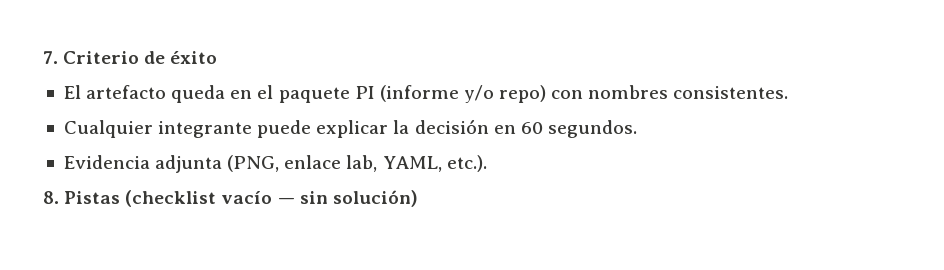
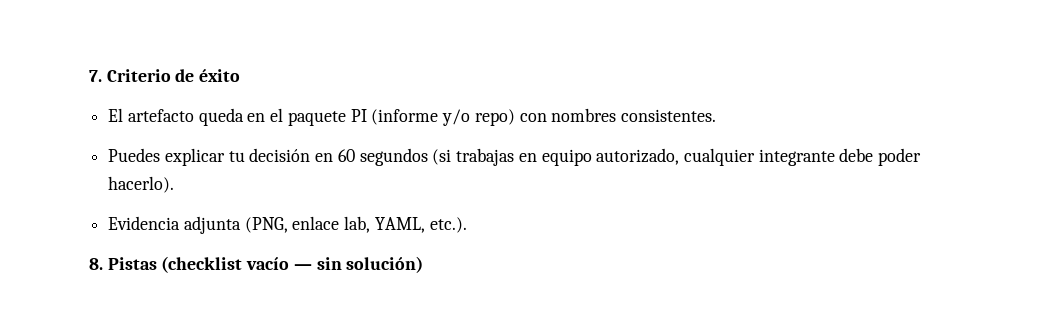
- Cualquier integrante puede explicar la decisión en 60 segundos.
+ Puedes explicar tu decisión en 60 segundos (si trabajas en equipo autorizado, cualquier integrante debe poder hacerlo).

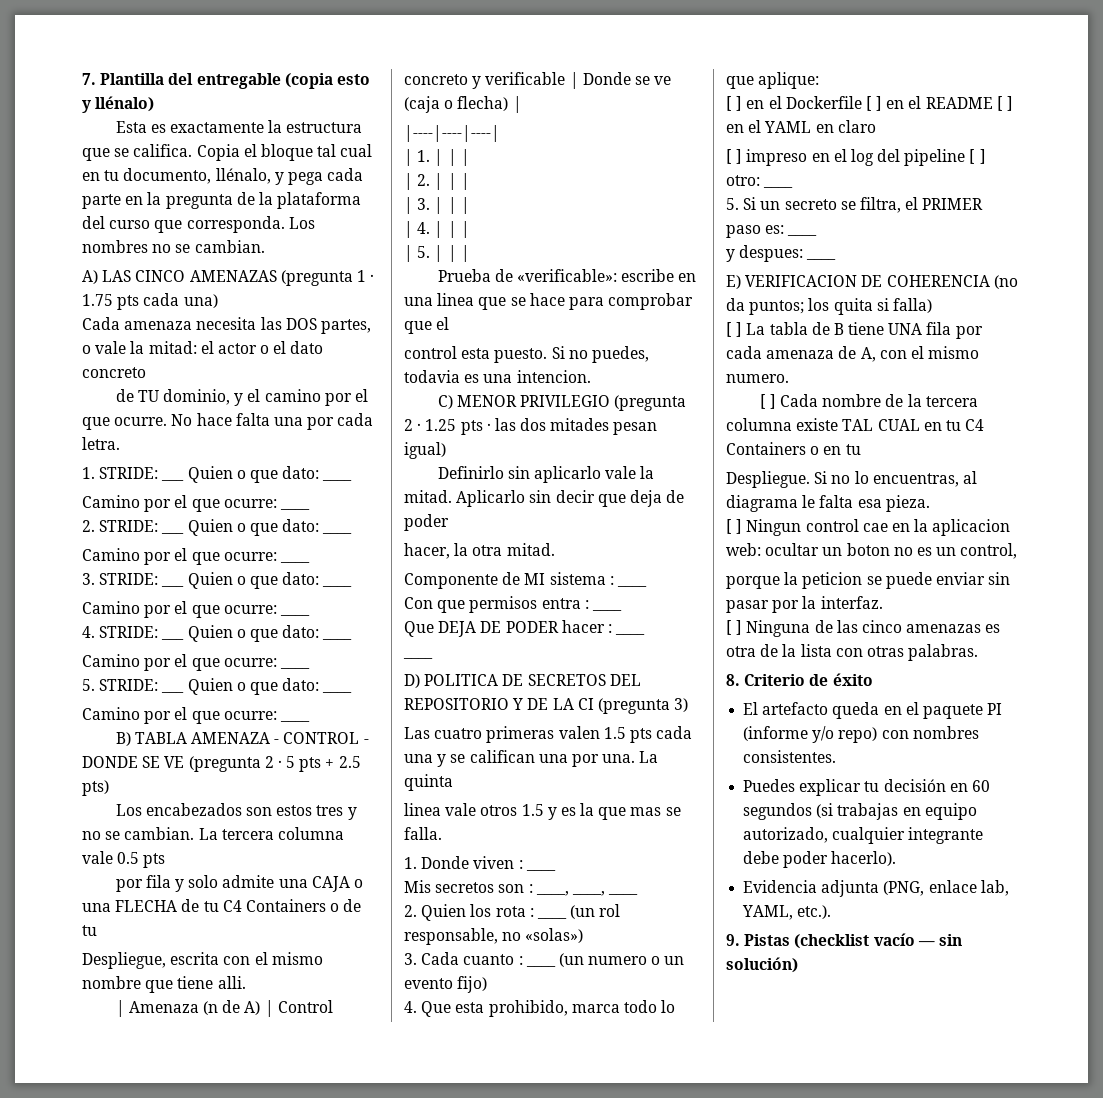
- 7. Criterio de éxito
+ 7. Plantilla del entregable (copia esto y llénalo)
+ Esta es exactamente la estructura que se califica. Copia el bloque tal cual en tu documento, llénalo, y pega cada parte en la pregunta de la plataforma del curso que corresponda. Los nombres no se cambian.
+ A) LAS CINCO AMENAZAS (pregunta 1 · 1.75 pts cada una)
+ Cada amenaza necesita las DOS partes, o vale la mitad: el actor o el dato concreto
+ de TU dominio, y el camino por el que ocurre. No hace falta una por cada letra.
+ 1. STRIDE: ___ Quien o que dato: ____
+ Camino por el que ocurre: ____
+ 2. STRIDE: ___ Quien o que dato: ____
+ Camino por el que ocurre: ____
+ 3. STRIDE: ___ Quien o que dato: ____
+ Camino por el que ocurre: ____
+ 4. STRIDE: ___ Quien o que dato: ____
+ Camino por el que ocurre: ____
+ 5. STRIDE: ___ Quien o que dato: ____
+ Camino por el que ocurre: ____
+ B) TABLA AMENAZA - CONTROL - DONDE SE VE (pregunta 2 · 5 pts + 2.5 pts)
+ Los encabezados son estos tres y no se cambian. La tercera columna vale 0.5 pts
+ por fila y solo admite una CAJA o una FLECHA de tu C4 Containers o de tu
+ Despliegue, escrita con el mismo nombre que tiene alli.
+ | Amenaza (n de A) | Control concreto y verificable | Donde se ve (caja o flecha) |
+ |----|----|----|
+ | 1. | | |
+ | 2. | | |
+ | 3. | | |
+ | 4. | | |
+ | 5. | | |
+ Prueba de «verificable»: escribe en una linea que se hace para comprobar que el
+ control esta puesto. Si no puedes, todavia es una intencion.
+ C) MENOR PRIVILEGIO (pregunta 2 · 1.25 pts · las dos mitades pesan igual)
+ Definirlo sin aplicarlo vale la mitad. Aplicarlo sin decir que deja de poder
+ hacer, la otra mitad.
+ Componente de MI sistema : ____
+ Con que permisos entra : ____
+ Que DEJA DE PODER hacer : ____
+ ____
+ D) POLITICA DE SECRETOS DEL REPOSITORIO Y DE LA CI (pregunta 3)
+ Las cuatro primeras valen 1.5 pts cada una y se califican una por una. La quinta
+ linea vale otros 1.5 y es la que mas se falla.
+ 1. Donde viven : ____
+ Mis secretos son : ____, ____, ____
+ 2. Quien los rota : ____ (un rol responsable, no «solas»)
+ 3. Cada cuanto : ____ (un numero o un evento fijo)
+ 4. Que esta prohibido, marca todo lo que aplique:
+ [ ] en el Dockerfile [ ] en el README [ ] en el YAML en claro
+ [ ] impreso en el log del pipeline [ ] otro: ____
+ 5. Si un secreto se filtra, el PRIMER paso es: ____
+ y despues: ____
+ E) VERIFICACION DE COHERENCIA (no da puntos; los quita si falla)
+ [ ] La tabla de B tiene UNA fila por cada amenaza de A, con el mismo numero.
+ [ ] Cada nombre de la tercera columna existe TAL CUAL en tu C4 Containers o en tu
+ Despliegue. Si no lo encuentras, al diagrama le falta esa pieza.
+ [ ] Ningun control cae en la aplicacion web: ocultar un boton no es un control,
+ porque la peticion se puede enviar sin pasar por la interfaz.
+ [ ] Ninguna de las cinco amenazas es otra de la lista con otras palabras.
+ 8. Criterio de éxito
- 8. Pistas (checklist vacío — sin solución)
+ 9. Pistas (checklist vacío — sin solución)

